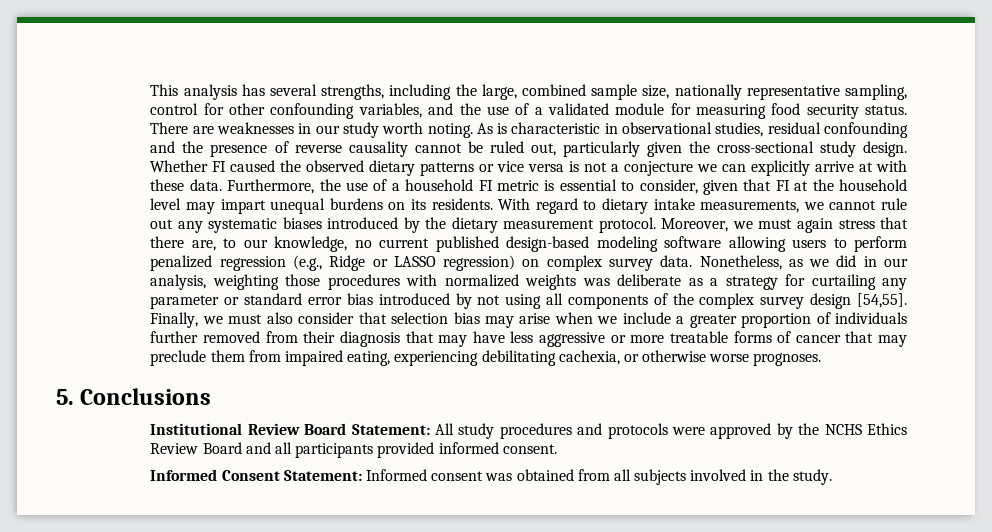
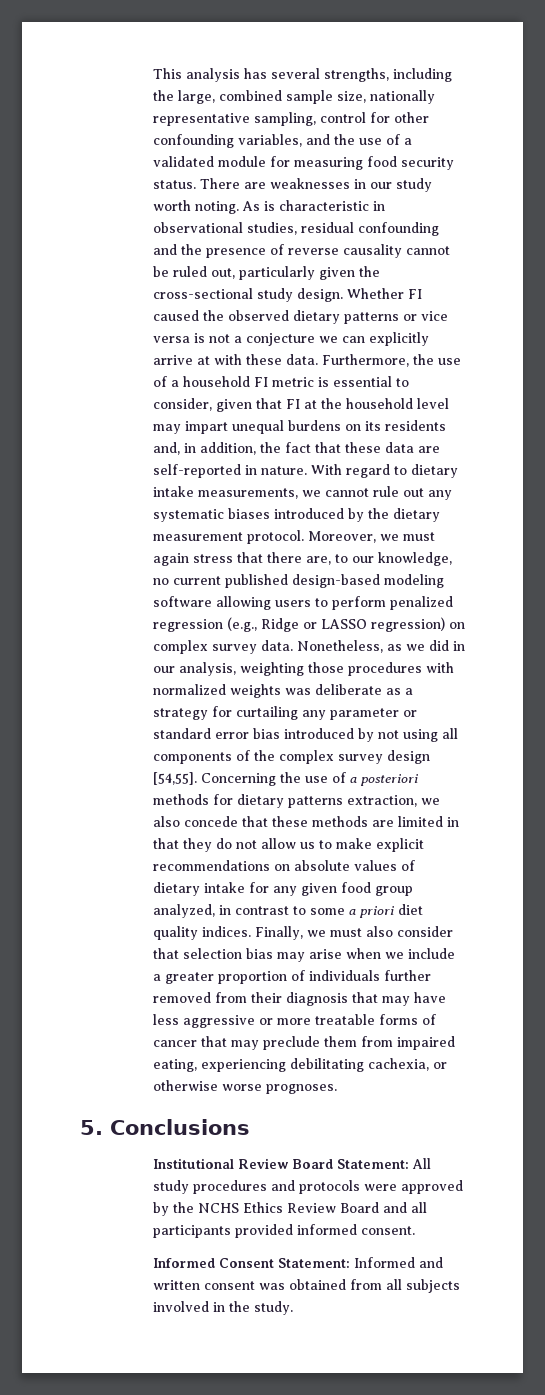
- Furthermore, the use of a household FI metric is essential to consider, given that FI at the household level may impart unequal burdens on its residents.
+ Furthermore, the use of a household FI metric is essential to consider, given that FI at the household level may impart unequal burdens on its residents and, in addition, the fact that these data are self-reported in nature.
+ Concerning the use of a posteriori methods for dietary patterns extraction, we also concede that these methods are limited in that they do not allow us to make explicit recommendations on absolute values of dietary intake for any given food group analyzed, in contrast to some a priori diet quality indices.
- Informed Consent Statement: Informed consent was obtained from all subjects involved in the study.
+ Informed Consent Statement: Informed and written consent was obtained from all subjects involved in the study.

